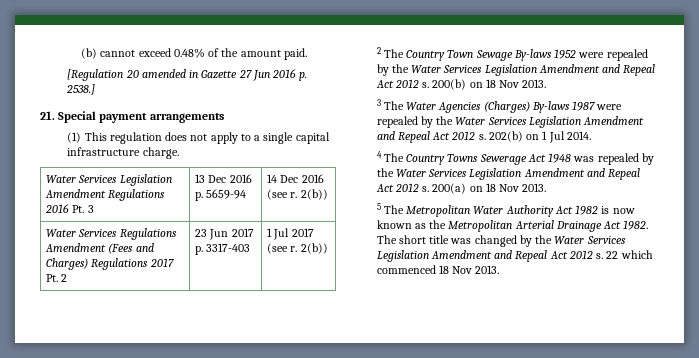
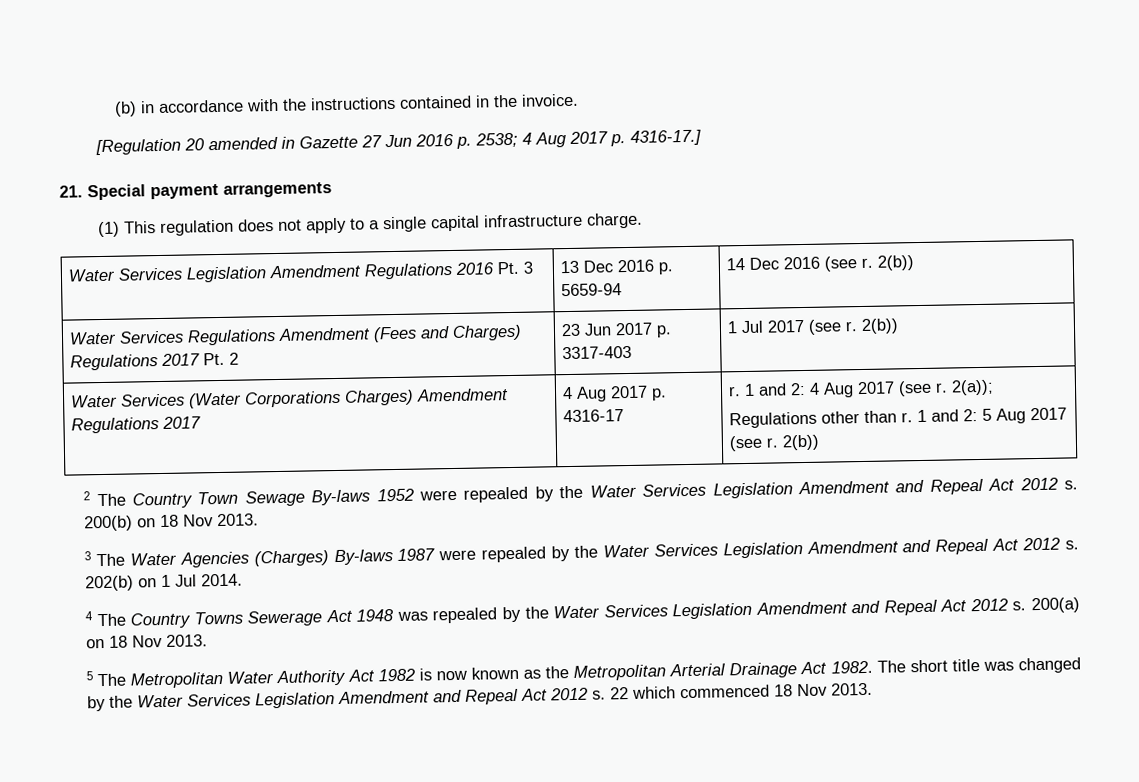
- (b) cannot exceed 0.48% of the amount paid.
+ (b) in accordance with the instructions contained in the invoice.
- [Regulation 20 amended in Gazette 27 Jun 2016 p. 2538.]
+ [Regulation 20 amended in Gazette 27 Jun 2016 p. 2538; 4 Aug 2017 p. 4316-17.]
+ Water Services (Water Corporations Charges) Amendment Regulations 2017 | 4 Aug 2017 p. 4316-17 | r. 1 and 2: 4 Aug 2017 (see r. 2(a));
+ Regulations other than r. 1 and 2: 5 Aug 2017 (see r. 2(b))

